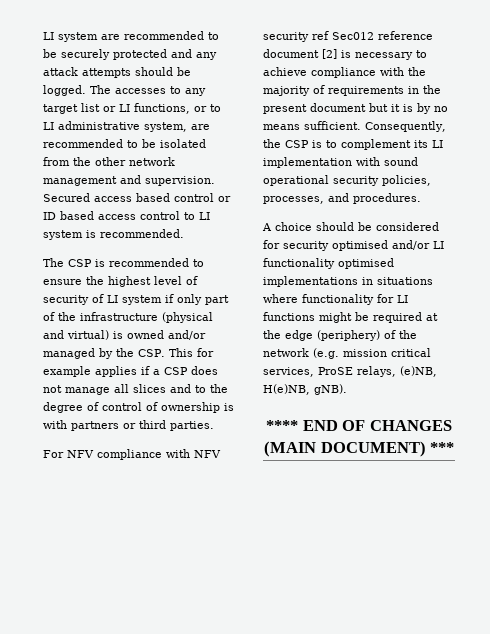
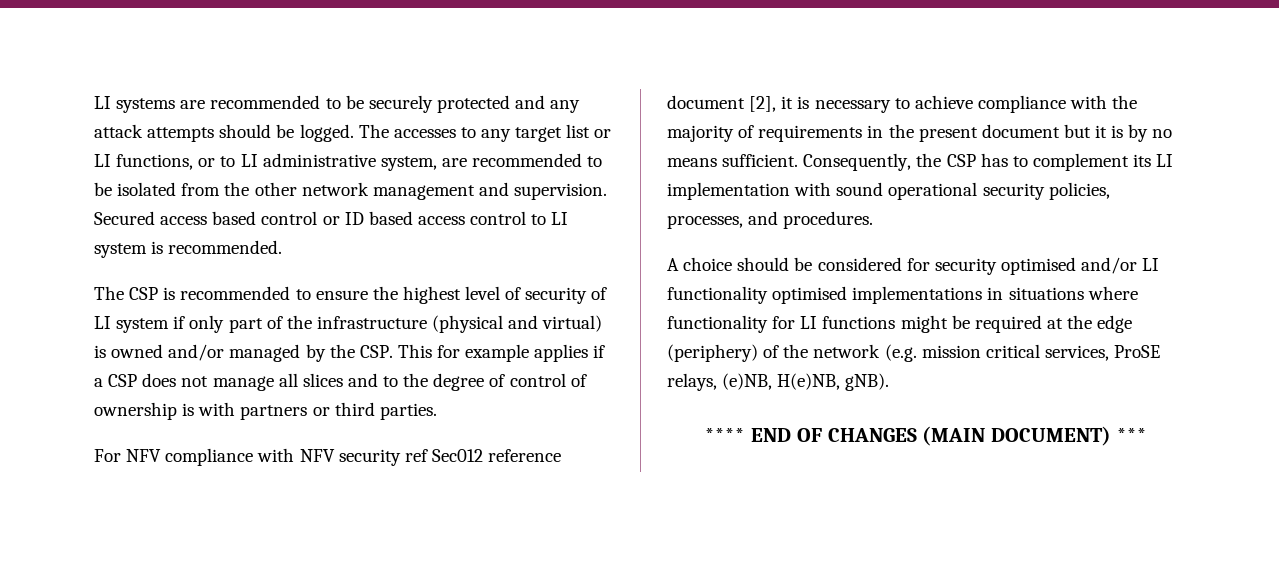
- LI system are recommended to be securely protected and any attack attempts should be logged.
+ LI systems are recommended to be securely protected and any attack attempts should be logged.
- For NFV compliance with NFV security ref Sec012 reference document [2] is necessary to achieve compliance with the majority of requirements in the present document but it is by no means sufficient.
+ For NFV compliance with NFV security ref Sec012 reference document [2], it is necessary to achieve compliance with the majority of requirements in the present document but it is by no means sufficient.
- Consequently, the CSP is to complement its LI implementation with sound operational security policies, processes, and procedures.
+ Consequently, the CSP has to complement its LI implementation with sound operational security policies, processes, and procedures.

